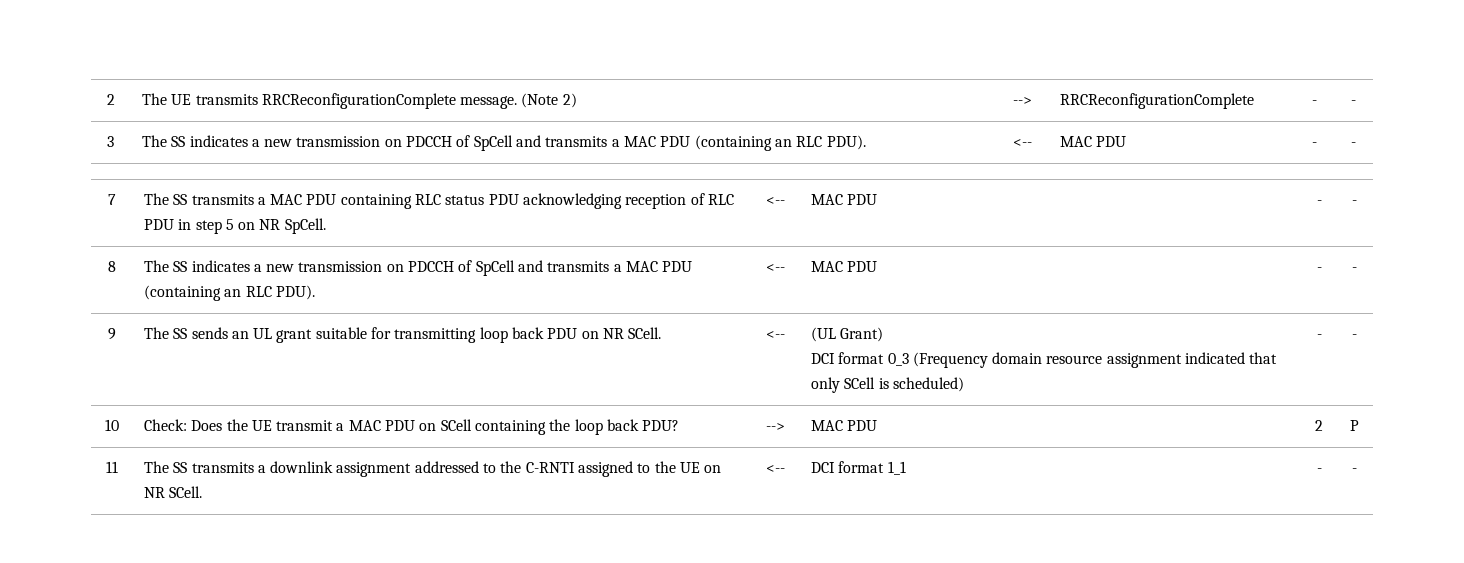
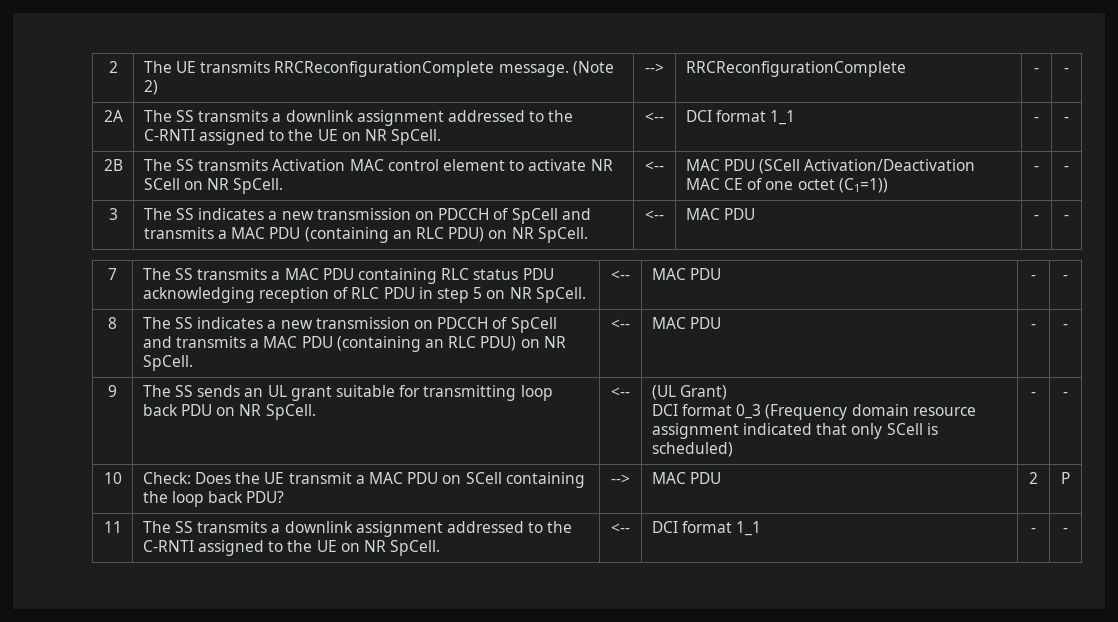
+ 2A | The SS transmits a downlink assignment addressed to the C-RNTI assigned to the UE on NR SpCell. | <-- | DCI format 1_1 | - | -
+ 2B | The SS transmits Activation MAC control element to activate NR SCell on NR SpCell. | <-- | MAC PDU (SCell Activation/Deactivation MAC CE of one octet (C1=1)) | - | -
- 3 | The SS indicates a new transmission on PDCCH of SpCell and transmits a MAC PDU (containing an RLC PDU). | <-- | MAC PDU | - | -
+ 3 | The SS indicates a new transmission on PDCCH of SpCell and transmits a MAC PDU (containing an RLC PDU) on NR SpCell. | <-- | MAC PDU | - | -
- 8 | The SS indicates a new transmission on PDCCH of SpCell and transmits a MAC PDU (containing an RLC PDU). | <-- | MAC PDU | - | -
+ 8 | The SS indicates a new transmission on PDCCH of SpCell and transmits a MAC PDU (containing an RLC PDU) on NR SpCell. | <-- | MAC PDU | - | -
- 9 | The SS sends an UL grant suitable for transmitting loop back PDU on NR SCell. | <-- | (UL Grant)
+ 9 | The SS sends an UL grant suitable for transmitting loop back PDU on NR SpCell. | <-- | (UL Grant)
- 11 | The SS transmits a downlink assignment addressed to the C-RNTI assigned to the UE on NR SCell. | <-- | DCI format 1_1 | - | -
+ 11 | The SS transmits a downlink assignment addressed to the C-RNTI assigned to the UE on NR SpCell. | <-- | DCI format 1_1 | - | -

